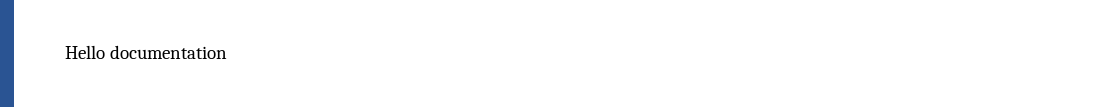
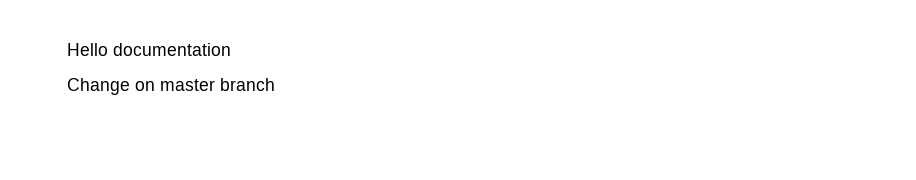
+ Change on master branch

